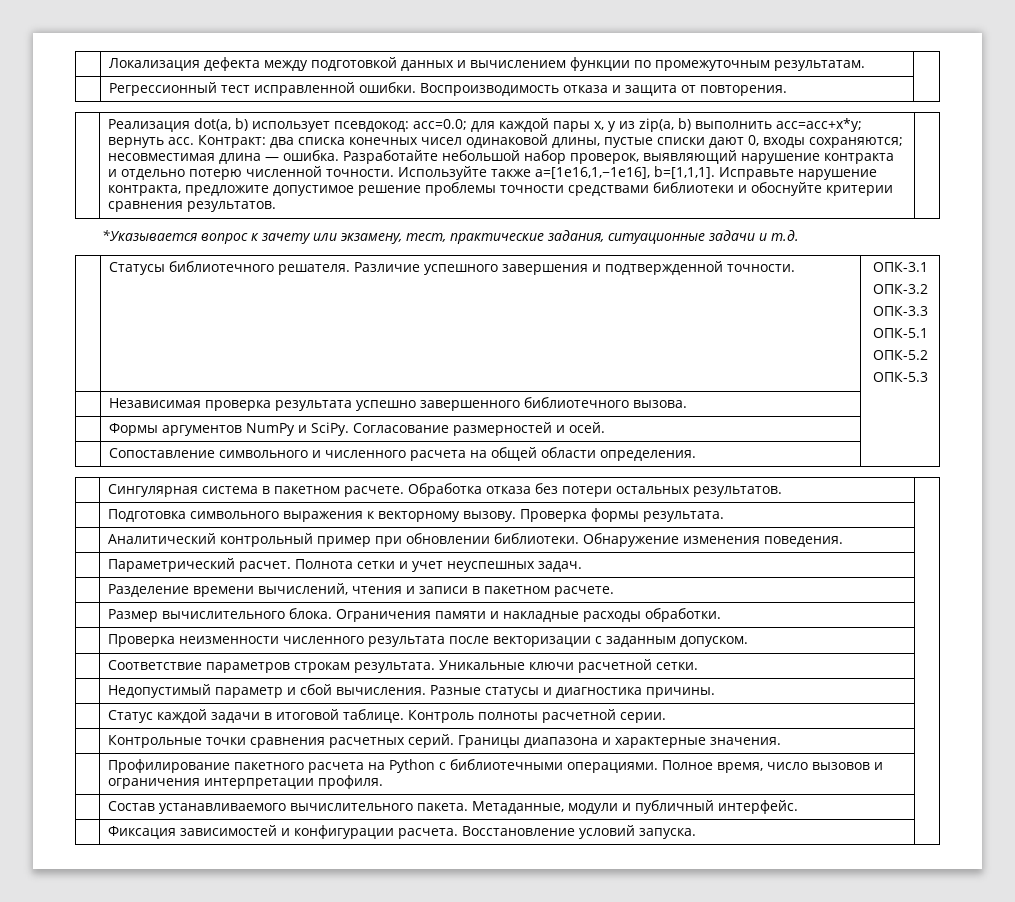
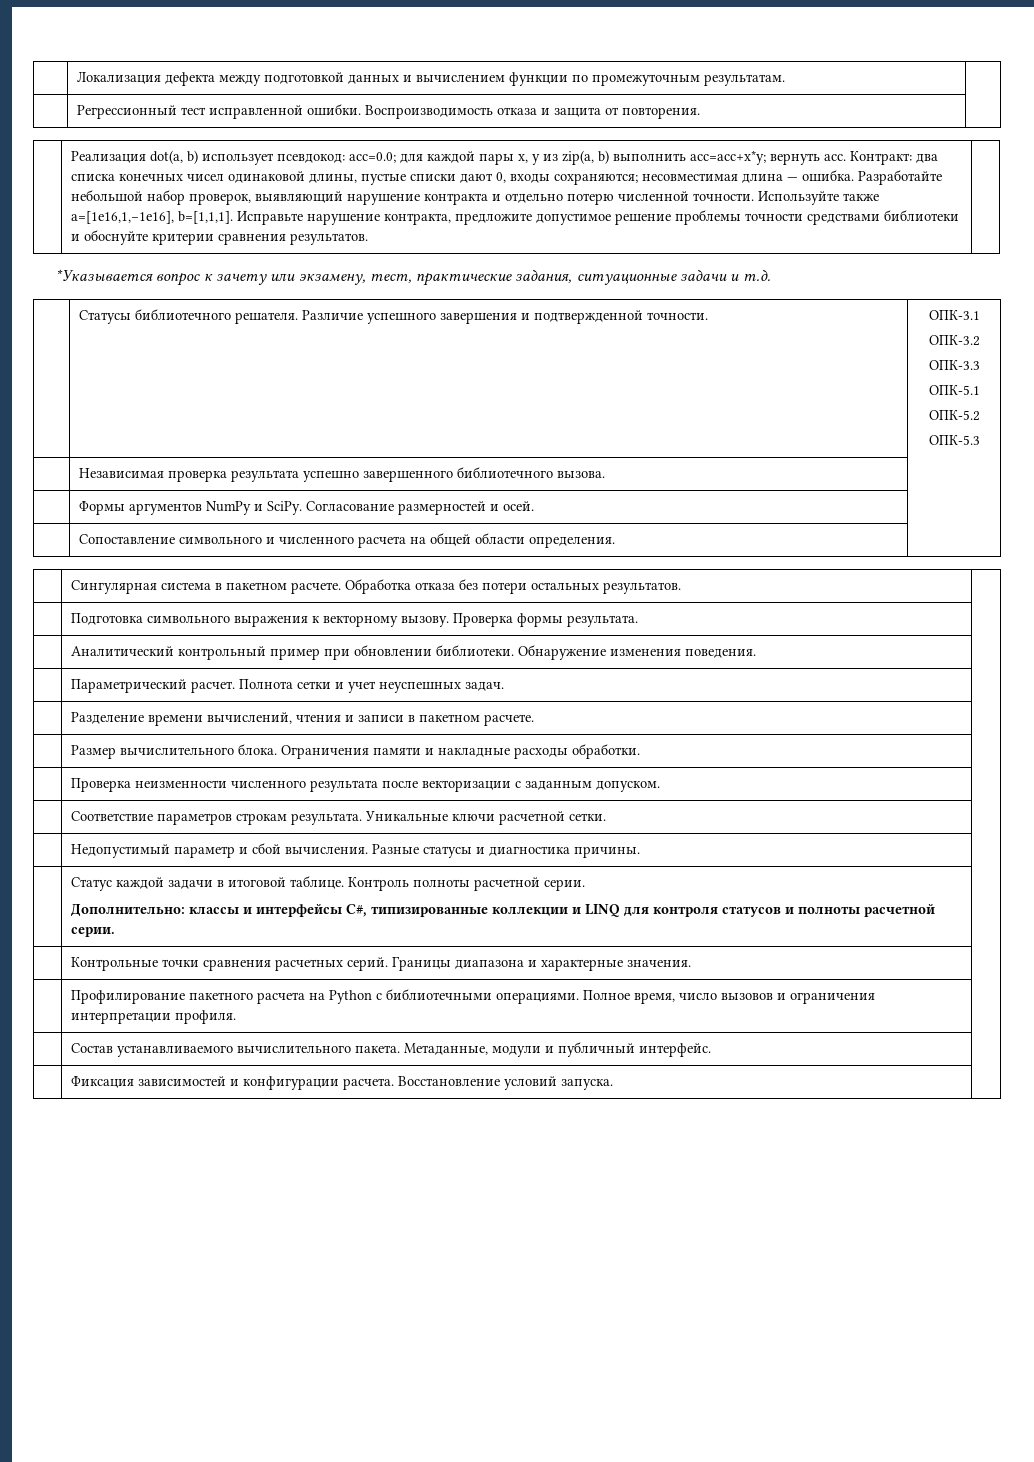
- | Статус каждой задачи в итоговой таблице. Контроль полноты расчетной серии. |
+ | Статус каждой задачи в итоговой таблице. Контроль полноты расчетной серии.
+ Дополнительно: классы и интерфейсы C#, типизированные коллекции и LINQ для контроля статусов и полноты расчетной серии. |

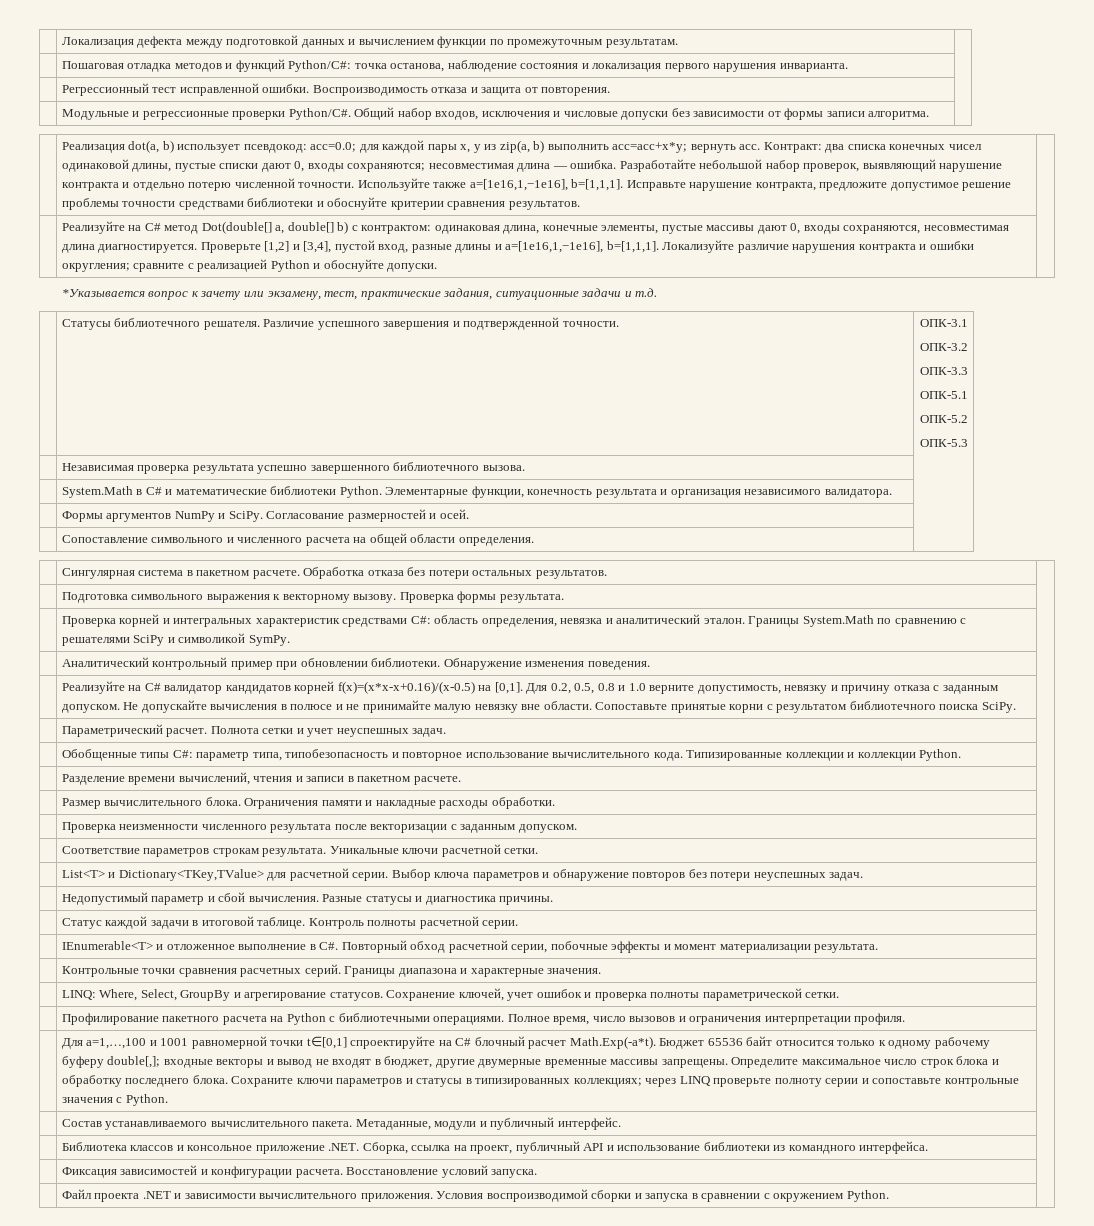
+ | Пошаговая отладка методов и функций Python/C#: точка останова, наблюдение состояния и локализация первого нарушения инварианта. |
+ | Модульные и регрессионные проверки Python/C#. Общий набор входов, исключения и числовые допуски без зависимости от формы записи алгоритма. |
+ Реализуйте на C# метод Dot(double[] a, double[] b) с контрактом: одинаковая длина, конечные элементы, пустые массивы дают 0, входы сохраняются, несовместимая длина диагностируется. Проверьте [1,2] и [3,4], пустой вход, разные длины и a=[1e16,1,−1e16], b=[1,1,1]. Локализуйте различие нарушения контракта и ошибки округления; сравните с реализацией Python и обоснуйте допуски.
+ | System.Math в C# и математические библиотеки Python. Элементарные функции, конечность результата и организация независимого валидатора. |
+ | Проверка корней и интегральных характеристик средствами C#: область определения, невязка и аналитический эталон. Границы System.Math по сравнению с решателями SciPy и символикой SymPy. |
+ Реализуйте на C# валидатор кандидатов корней f(x)=(x*x-x+0.16)/(x-0.5) на [0,1]. Для 0.2, 0.5, 0.8 и 1.0 верните допустимость, невязку и причину отказа с заданным допуском. Не допускайте вычисления в полюсе и не принимайте малую невязку вне области. Сопоставьте принятые корни с результатом библиотечного поиска SciPy.
+ | Обобщенные типы C#: параметр типа, типобезопасность и повторное использование вычислительного кода. Типизированные коллекции и коллекции Python. |
+ | List<T> и Dictionary<TKey,TValue> для расчетной серии. Выбор ключа параметров и обнаружение повторов без потери неуспешных задач. |
- | Статус каждой задачи в итоговой таблице. Контроль полноты расчетной серии.
- Дополнительно: классы и интерфейсы C#, типизированные коллекции и LINQ для контроля статусов и полноты расчетной серии. |
+ | Статус каждой задачи в итоговой таблице. Контроль полноты расчетной серии. |
+ | IEnumerable<T> и отложенное выполнение в C#. Повторный обход расчетной серии, побочные эффекты и момент материализации результата. |
+ | LINQ: Where, Select, GroupBy и агрегирование статусов. Сохранение ключей, учет ошибок и проверка полноты параметрической сетки. |
+ Для a=1,…,100 и 1001 равномерной точки t∈[0,1] спроектируйте на C# блочный расчет Math.Exp(-a*t). Бюджет 65536 байт относится только к одному рабочему буферу double[,]; входные векторы и вывод не входят в бюджет, другие двумерные временные массивы запрещены. Определите максимальное число строк блока и обработку последнего блока. Сохраните ключи параметров и статусы в типизированных коллекциях; через LINQ проверьте полноту серии и сопоставьте контрольные значения с Python.
+ | Библиотека классов и консольное приложение .NET. Сборка, ссылка на проект, публичный API и использование библиотеки из командного интерфейса. |
+ | Файл проекта .NET и зависимости вычислительного приложения. Условия воспроизводимой сборки и запуска в сравнении с окружением Python. |

